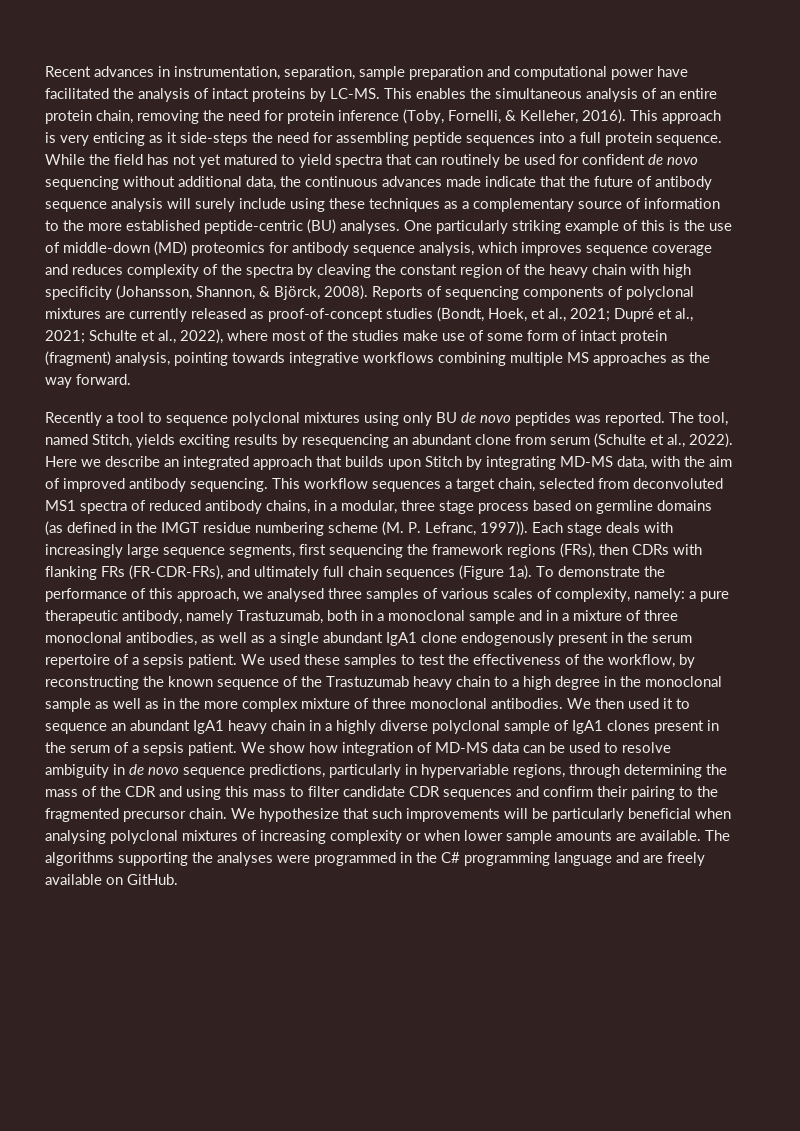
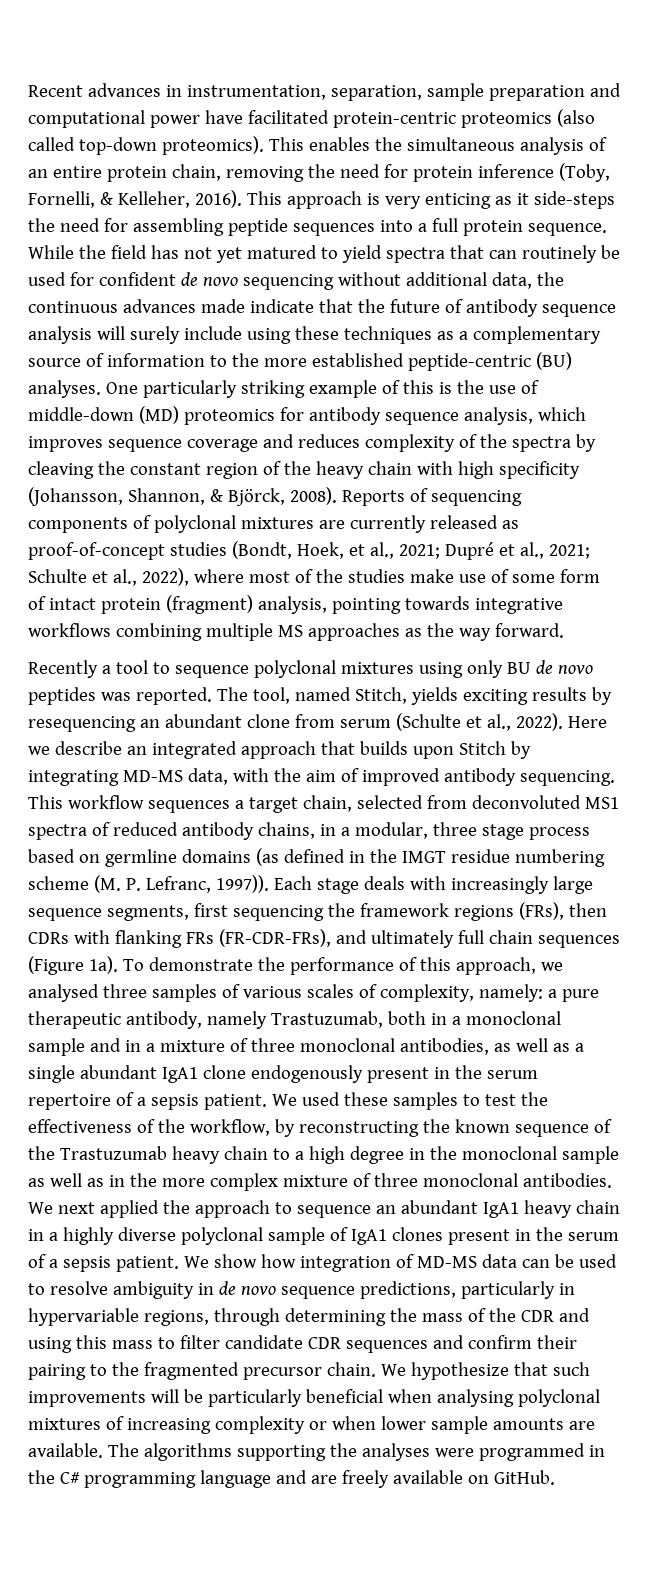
- Recent advances in instrumentation, separation, sample preparation and computational power have facilitated the analysis of intact proteins by LC-MS.
+ Recent advances in instrumentation, separation, sample preparation and computational power have facilitated protein-centric proteomics (also called top-down proteomics).
- We then used it to sequence an abundant IgA1 heavy chain in a highly diverse polyclonal sample of IgA1 clones present in the serum of a sepsis patient.
+ We next applied the approach to sequence an abundant IgA1 heavy chain in a highly diverse polyclonal sample of IgA1 clones present in the serum of a sepsis patient.

